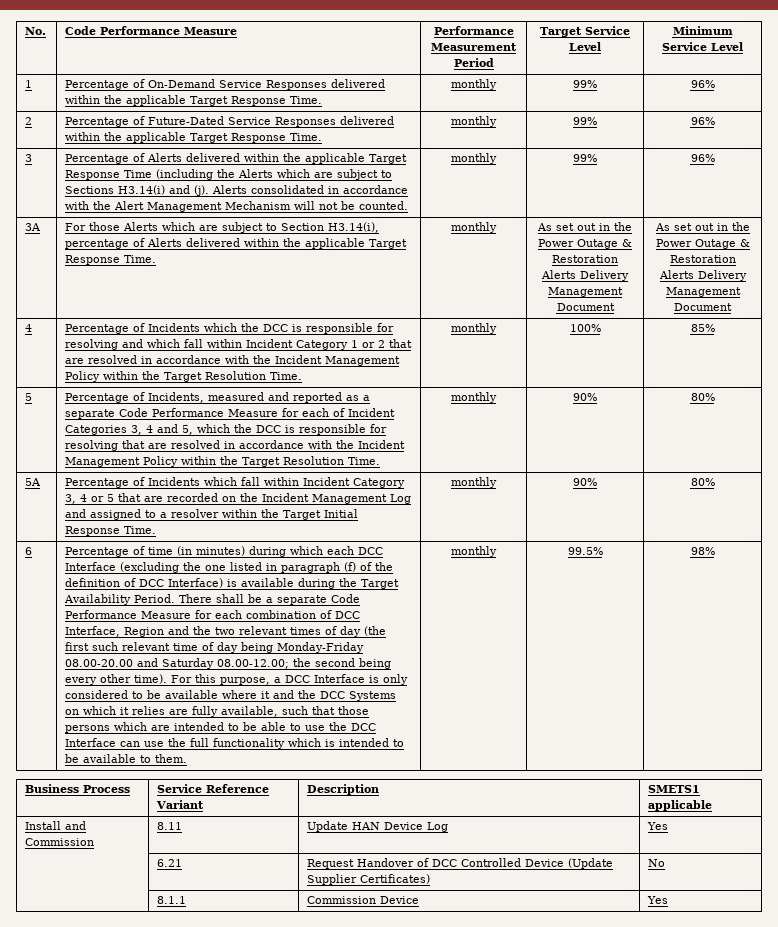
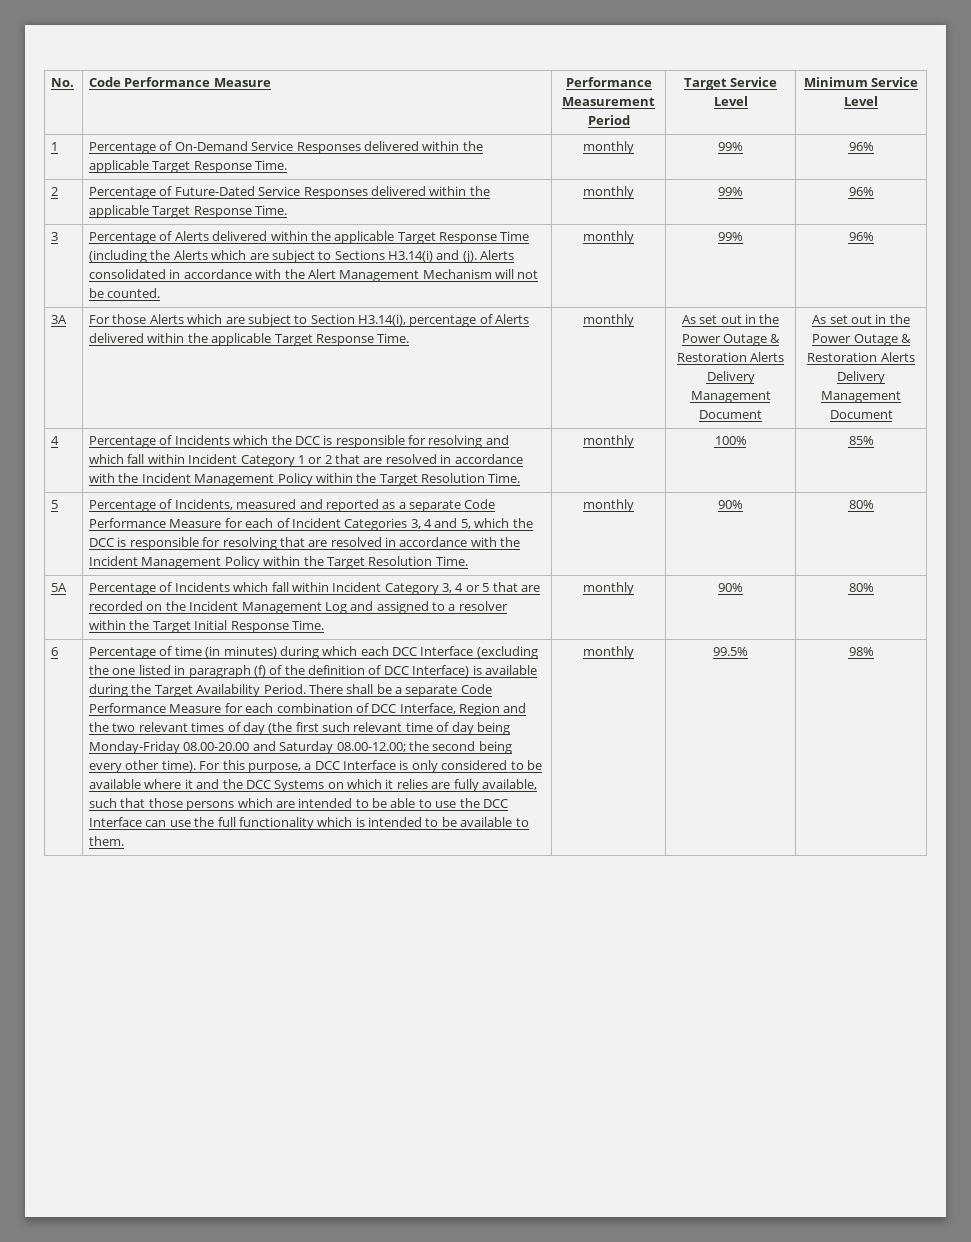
- Business Process | Service Reference Variant | Description | SMETS1 applicable
- Install and Commission | 8.11 | Update HAN Device Log | Yes
- | 6.21 | Request Handover of DCC Controlled Device (Update Supplier Certificates) | No
- | 8.1.1 | Commission Device | Yes

